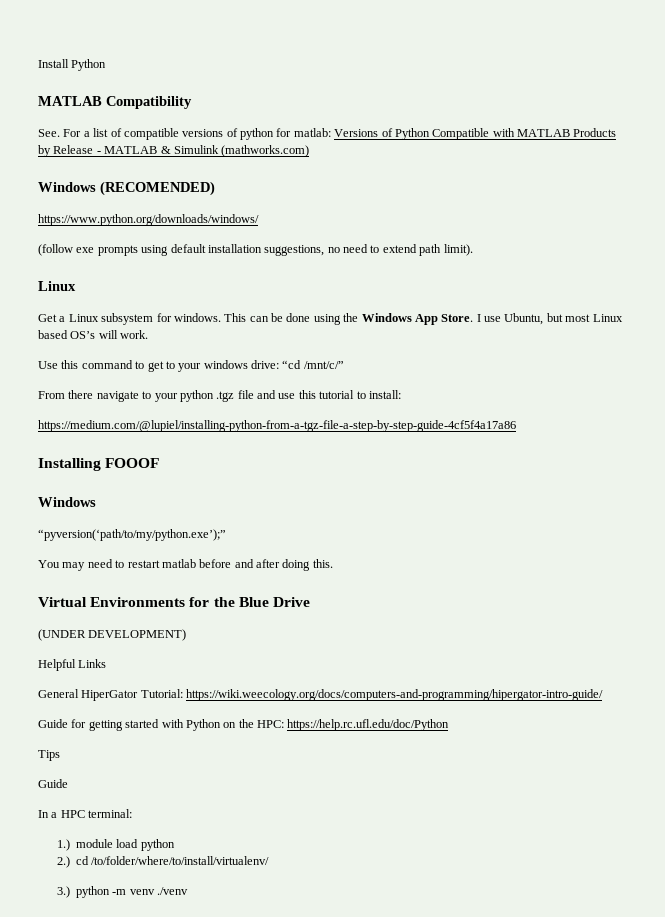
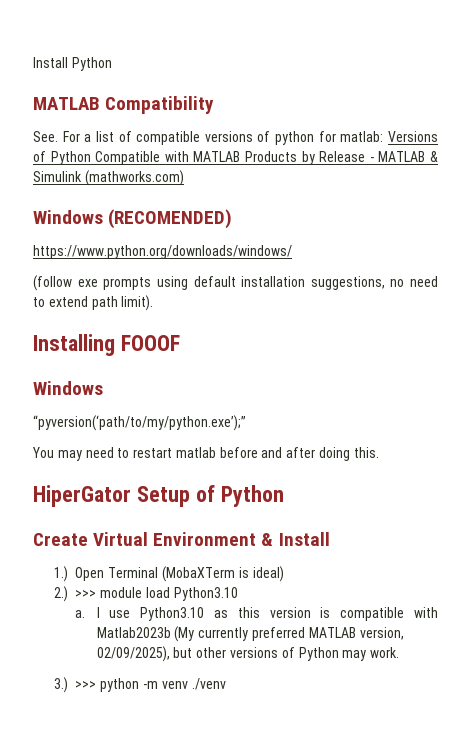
  (follow exe prompts using default installation suggestions, no need to extend path limit).
- Linux
- Get a Linux subsystem for windows. This can be done using the Windows App Store. I use Ubuntu, but most Linux based OS’s will work.
- Use this command to get to your windows drive: “cd /mnt/c/”
- From there navigate to your python .tgz file and use this tutorial to install:
- https://medium.com/@lupiel/installing-python-from-a-tgz-file-a-step-by-step-guide-4cf5f4a17a86
- Virtual Environments for the Blue Drive
- (UNDER DEVELOPMENT)
- Helpful Links
- General HiperGator Tutorial: https://wiki.weecology.org/docs/computers-and-programming/hipergator-intro-guide/
- Guide for getting started with Python on the HPC: https://help.rc.ufl.edu/doc/Python
- Tips
- Guide
- In a HPC terminal:
- 1.) module load python
- 2.) cd /to/folder/where/to/install/virtualenv/
+ HiperGator Setup of Python
+ Create Virtual Environment & Install
+ 1.) Open Terminal (MobaXTerm is ideal)
+ 2.) >>> module load Python3.10
+ a. I use Python3.10 as this version is compatible with Matlab2023b (My currently preferred MATLAB version, 02/09/2025), but other versions of Python may work.
- 3.) python -m venv ./venv
+ 3.) >>> python -m venv ./venv

